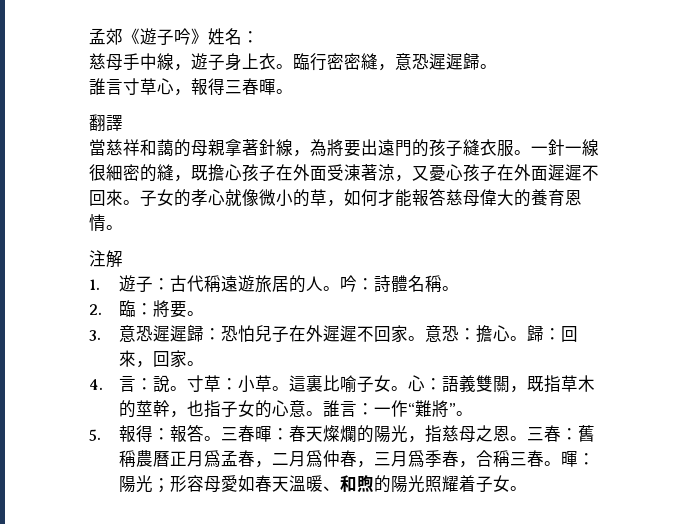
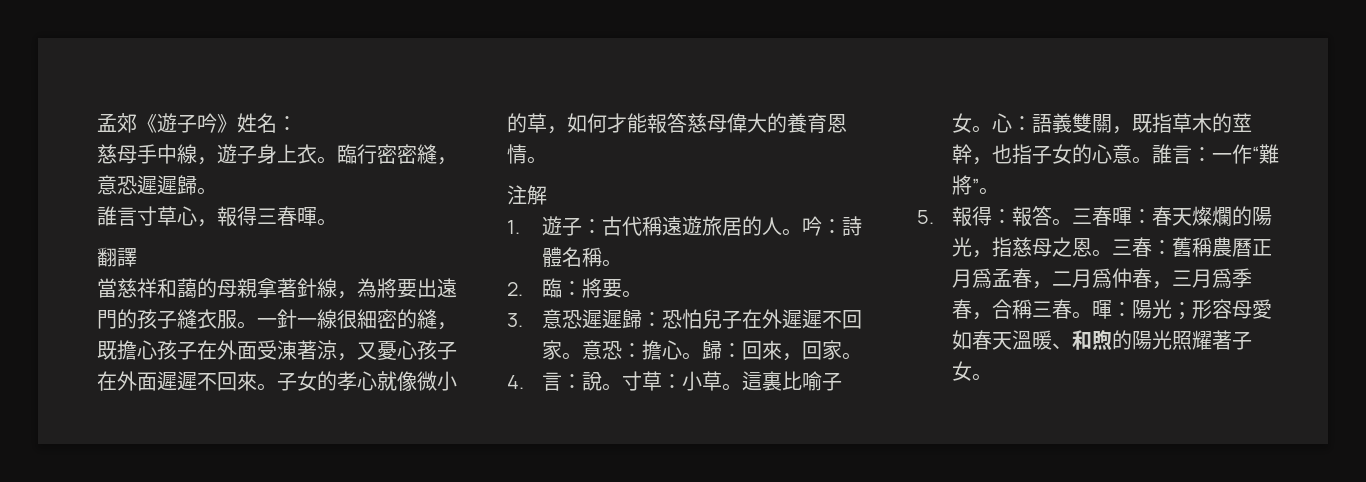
- 暉：陽光；形容母愛如春天溫暖、和煦的陽光照耀着子女。
+ 暉：陽光；形容母愛如春天溫暖、和煦的陽光照耀著子女。

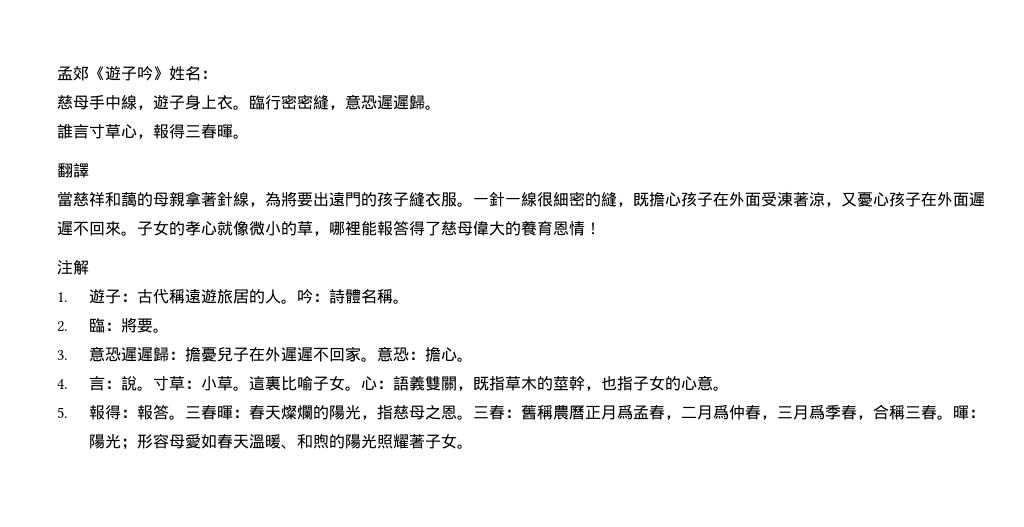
- 子女的孝心就像微小的草，如何才能報答慈母偉大的養育恩情。
+ 子女的孝心就像微小的草，哪裡能報答得了慈母偉大的養育恩情！
- 3.意恐遲遲歸：恐怕兒子在外遲遲不回家。
+ 3.意恐遲遲歸：擔憂兒子在外遲遲不回家。
- 歸：回來，回家。
- 誰言：一作“難將”。

